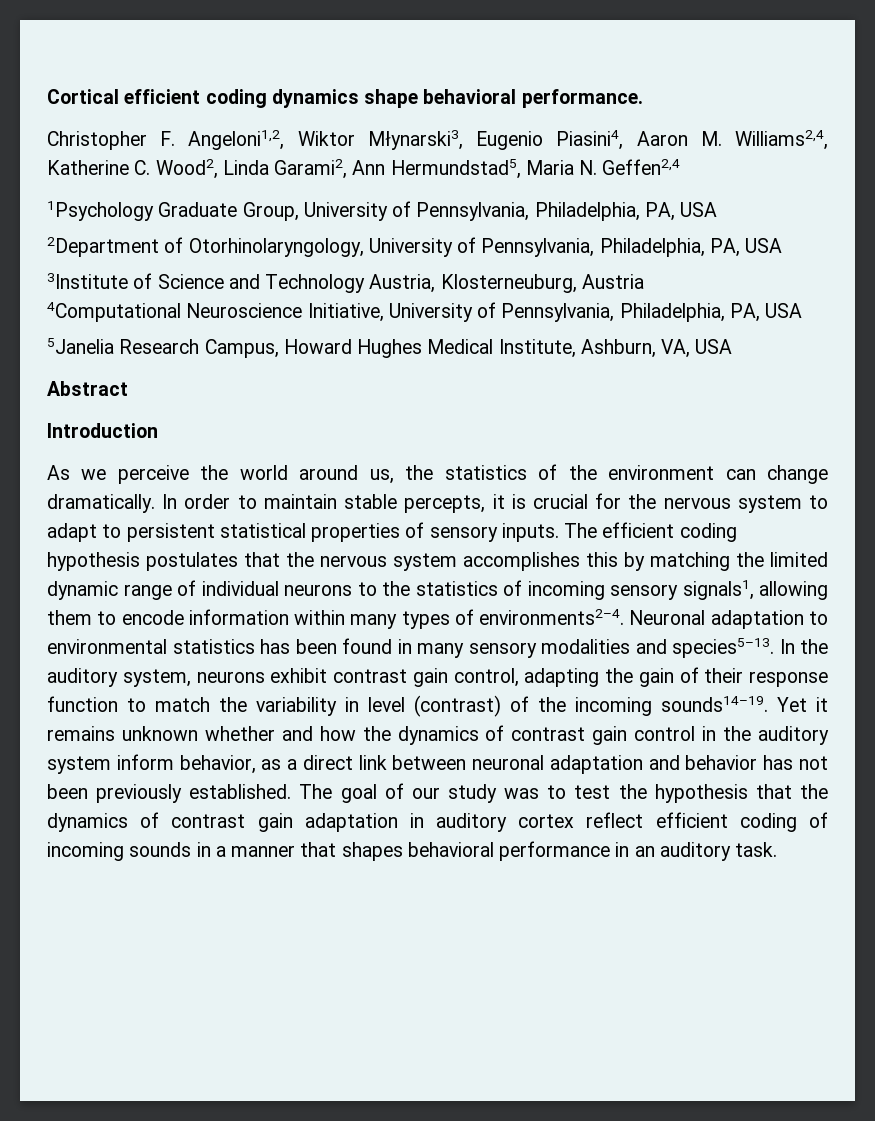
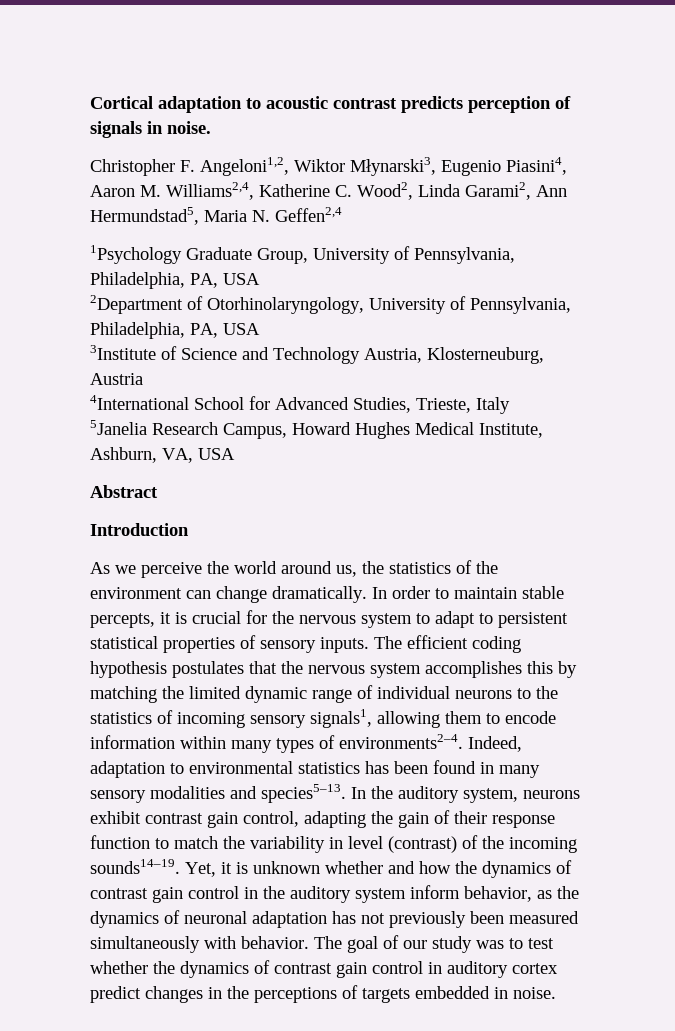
- Cortical efficient coding dynamics shape behavioral performance.
+ Cortical adaptation to acoustic contrast predicts perception of signals in noise.
- 4Computational Neuroscience Initiative, University of Pennsylvania, Philadelphia, PA, USA
+ 4International School for Advanced Studies, Trieste, Italy
- Neuronal adaptation to environmental statistics has been found in many sensory modalities and species5–13.
+ Indeed, adaptation to environmental statistics has been found in many sensory modalities and species5–13.
- Yet it remains unknown whether and how the dynamics of contrast gain control in the auditory system inform behavior, as a direct link between neuronal adaptation and behavior has not been previously established.
+ Yet, it is unknown whether and how the dynamics of contrast gain control in the auditory system inform behavior, as the dynamics of neuronal adaptation has not previously been measured simultaneously with behavior.
- The goal of our study was to test the hypothesis that the dynamics of contrast gain adaptation in auditory cortex reflect efficient coding of incoming sounds in a manner that shapes behavioral performance in an auditory task.
+ The goal of our study was to test whether the dynamics of contrast gain control in auditory cortex predict changes in the perceptions of targets embedded in noise.

